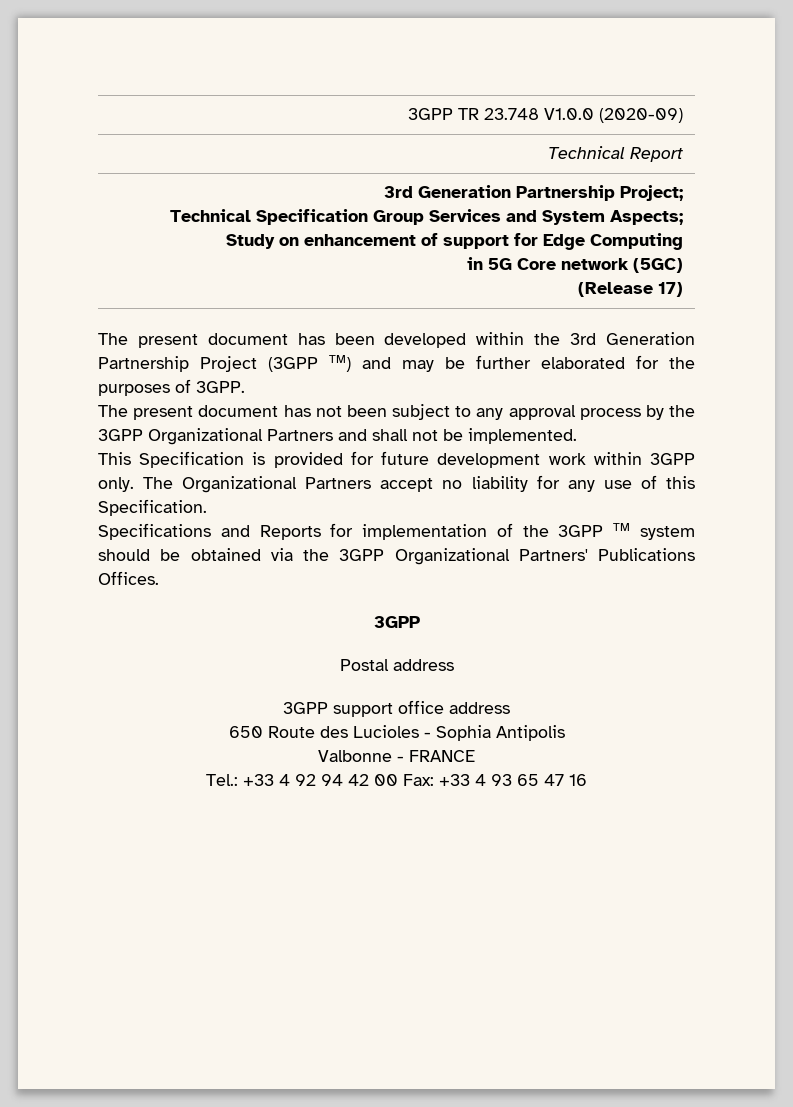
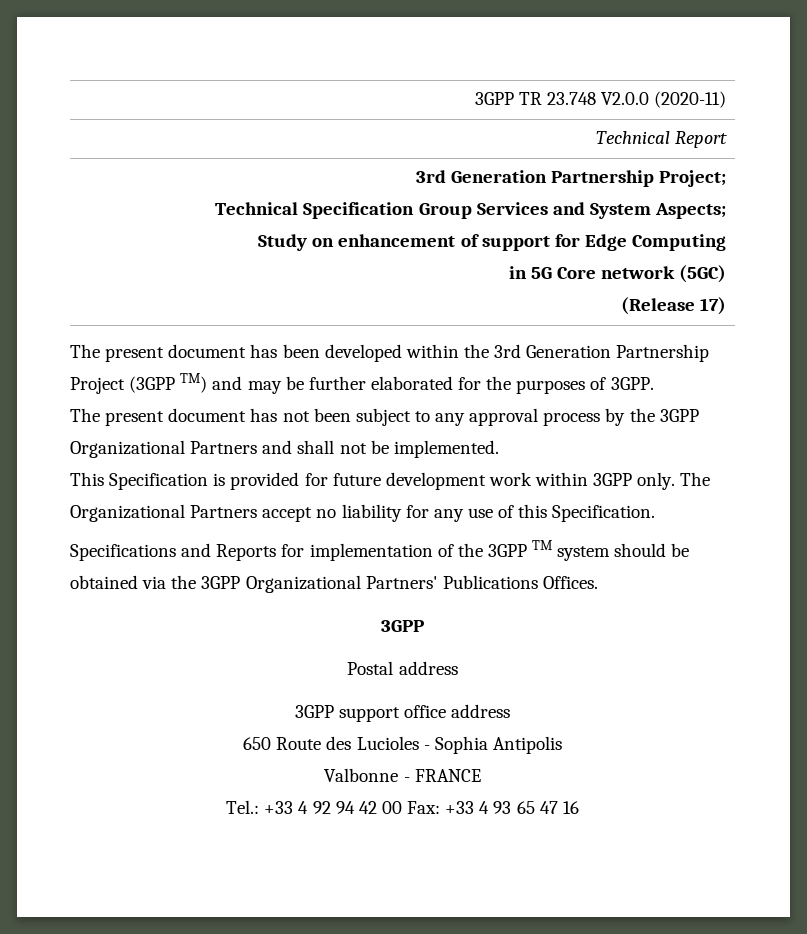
- 3GPP TR 23.748 V1.0.0 (2020-09)
+ 3GPP TR 23.748 V2.0.0 (2020-11)

